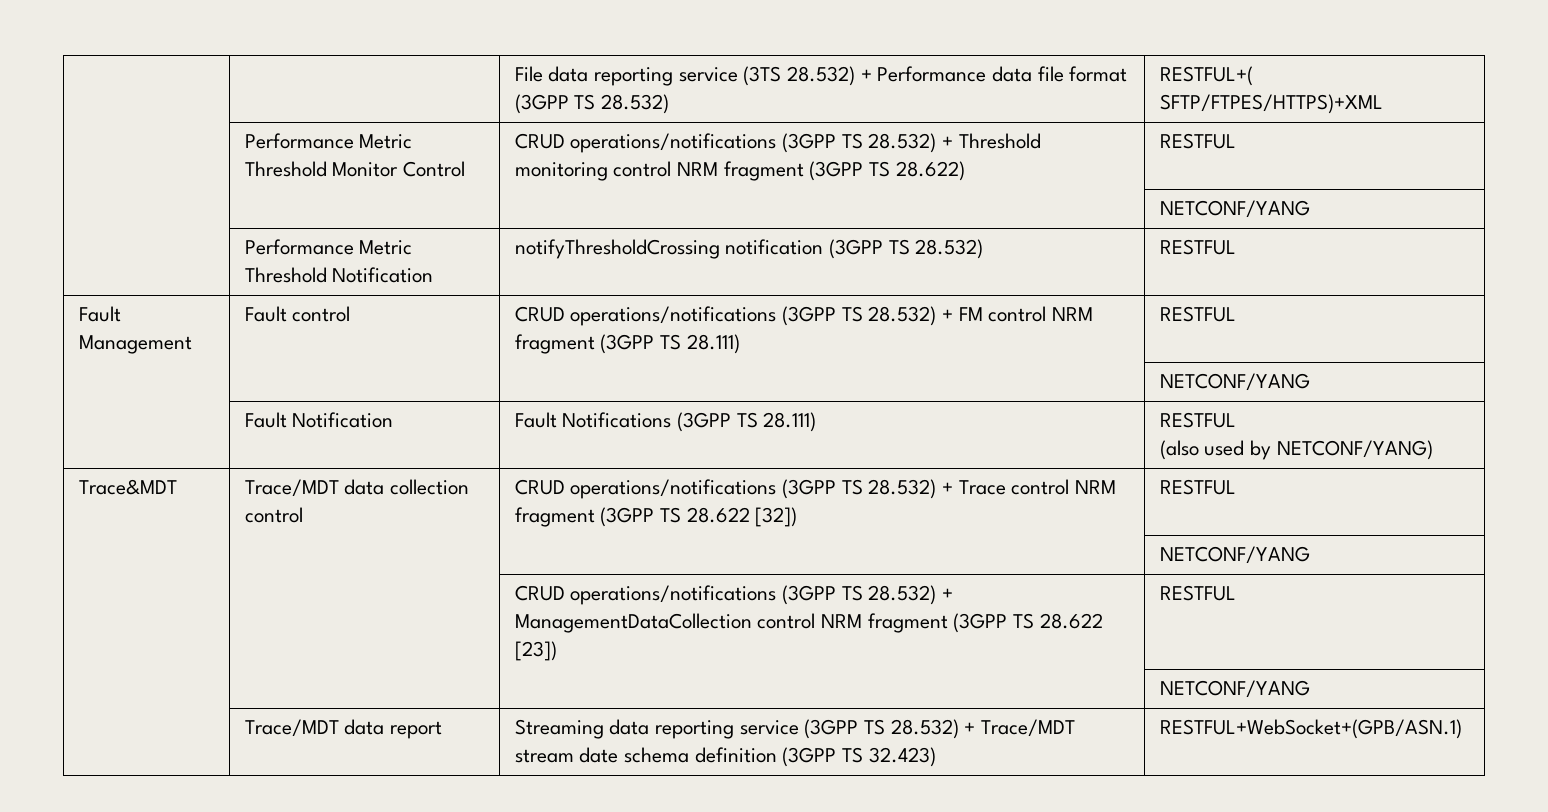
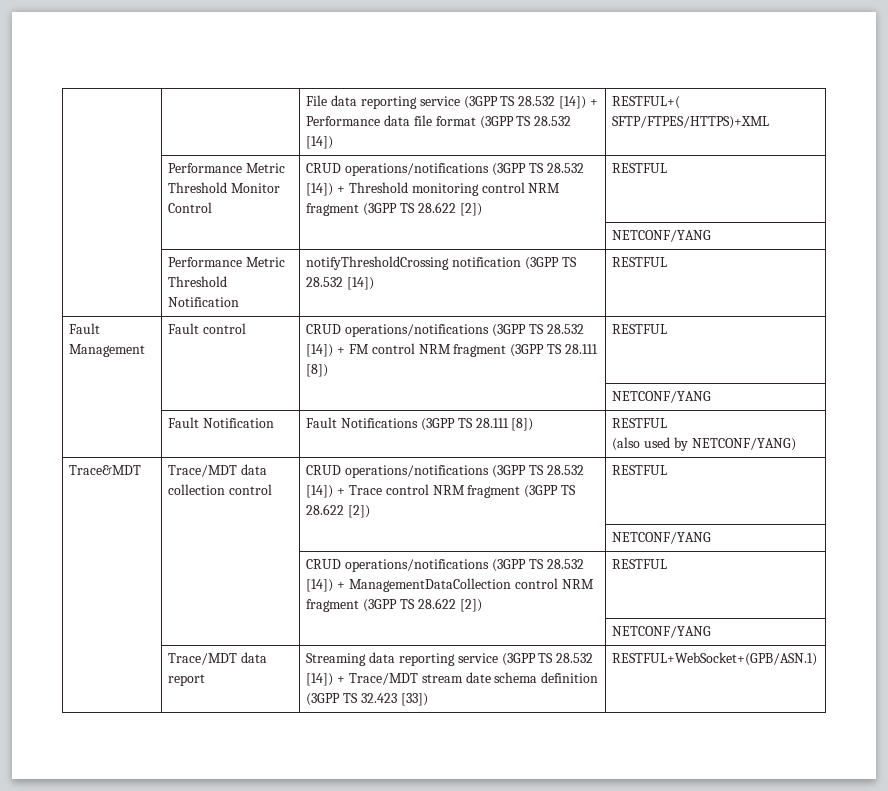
- | | File data reporting service (3TS 28.532) + Performance data file format (3GPP TS 28.532) | RESTFUL+( SFTP/FTPES/HTTPS)+XML
+ | | File data reporting service (3GPP TS 28.532 [14]) + Performance data file format (3GPP TS 28.532 [14]) | RESTFUL+( SFTP/FTPES/HTTPS)+XML
- | Performance Metric Threshold Monitor Control | CRUD operations/notifications (3GPP TS 28.532) + Threshold monitoring control NRM fragment (3GPP TS 28.622) | RESTFUL
+ | Performance Metric Threshold Monitor Control | CRUD operations/notifications (3GPP TS 28.532 [14]) + Threshold monitoring control NRM fragment (3GPP TS 28.622 [2]) | RESTFUL
- | Performance Metric Threshold Notification | notifyThresholdCrossing notification (3GPP TS 28.532) | RESTFUL
+ | Performance Metric Threshold Notification | notifyThresholdCrossing notification (3GPP TS 28.532 [14]) | RESTFUL
- Fault Management | Fault control | CRUD operations/notifications (3GPP TS 28.532) + FM control NRM fragment (3GPP TS 28.111) | RESTFUL
+ Fault Management | Fault control | CRUD operations/notifications (3GPP TS 28.532 [14]) + FM control NRM fragment (3GPP TS 28.111 [8]) | RESTFUL
- | Fault Notification | Fault Notifications (3GPP TS 28.111) | RESTFUL
+ | Fault Notification | Fault Notifications (3GPP TS 28.111 [8]) | RESTFUL
- Trace&MDT | Trace/MDT data collection control | CRUD operations/notifications (3GPP TS 28.532) + Trace control NRM fragment (3GPP TS 28.622 [32]) | RESTFUL
+ Trace&MDT | Trace/MDT data collection control | CRUD operations/notifications (3GPP TS 28.532 [14]) + Trace control NRM fragment (3GPP TS 28.622 [2]) | RESTFUL
- | | CRUD operations/notifications (3GPP TS 28.532) + ManagementDataCollection control NRM fragment (3GPP TS 28.622 [23]) | RESTFUL
+ | | CRUD operations/notifications (3GPP TS 28.532 [14]) + ManagementDataCollection control NRM fragment (3GPP TS 28.622 [2]) | RESTFUL
- | Trace/MDT data report | Streaming data reporting service (3GPP TS 28.532) + Trace/MDT stream date schema definition (3GPP TS 32.423) | RESTFUL+WebSocket+(GPB/ASN.1)
+ | Trace/MDT data report | Streaming data reporting service (3GPP TS 28.532 [14]) + Trace/MDT stream date schema definition (3GPP TS 32.423 [33]) | RESTFUL+WebSocket+(GPB/ASN.1)

